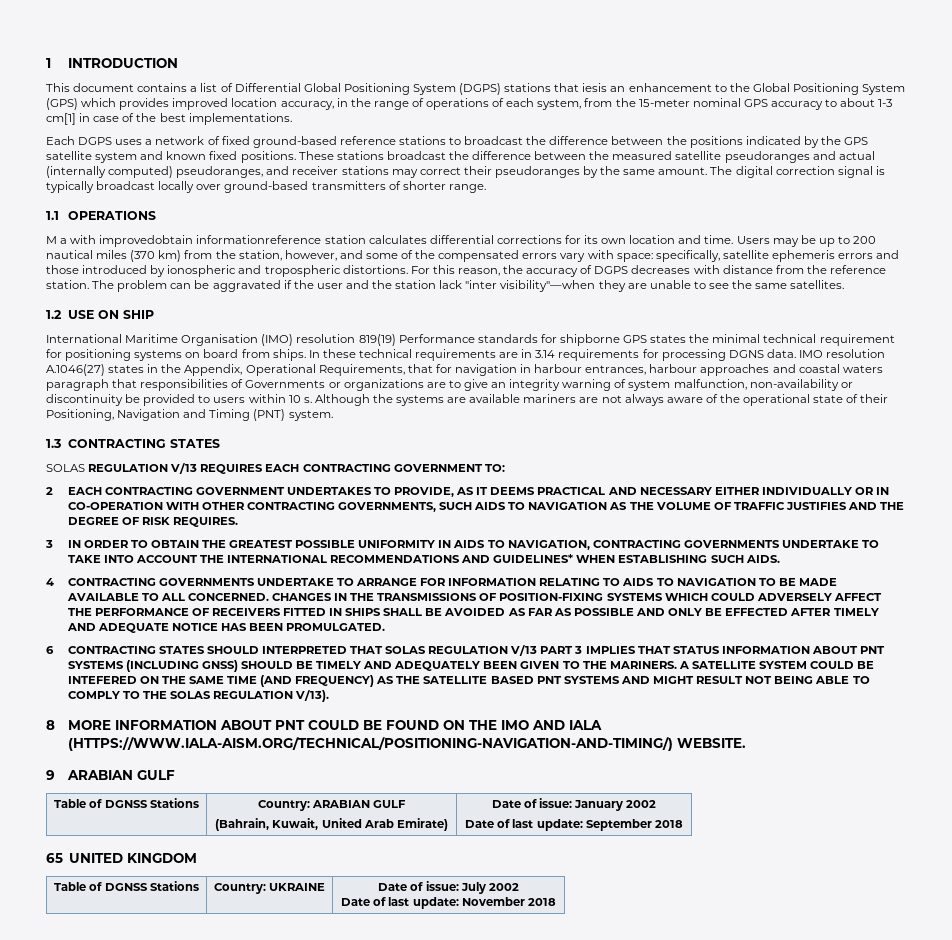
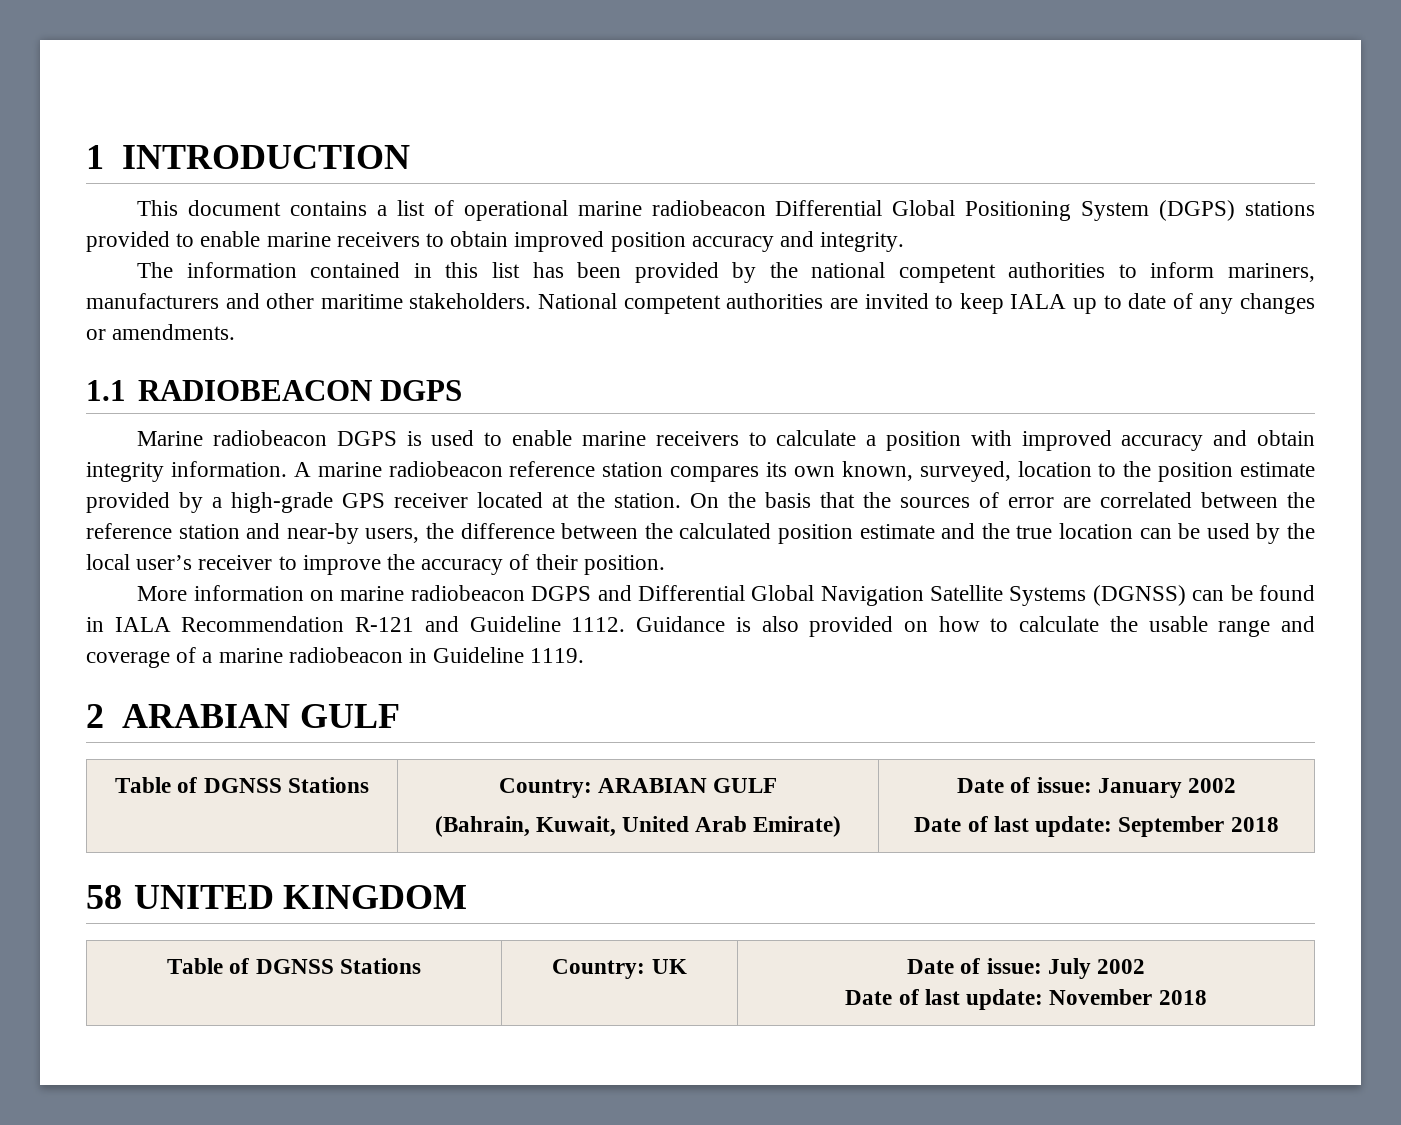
- This document contains a list of Differential Global Positioning System (DGPS) stations that iesis an enhancement to the Global Positioning System (GPS) which provides improved location accuracy, in the range of operations of each system, from the 15-meter nominal GPS accuracy to about 1-3 cm[1] in case of the best implementations.
- Each DGPS uses a network of fixed ground-based reference stations to broadcast the difference between the positions indicated by the GPS satellite system and known fixed positions. These stations broadcast the difference between the measured satellite pseudoranges and actual (internally computed) pseudoranges, and receiver stations may correct their pseudoranges by the same amount. The digital correction signal is typically broadcast locally over ground-based transmitters of shorter range.
- 1.1 OPERATIONS
- M a with improvedobtain informationreference station calculates differential corrections for its own location and time. Users may be up to 200 nautical miles (370 km) from the station, however, and some of the compensated errors vary with space: specifically, satellite ephemeris errors and those introduced by ionospheric and tropospheric distortions. For this reason, the accuracy of DGPS decreases with distance from the reference station. The problem can be aggravated if the user and the station lack "inter visibility"—when they are unable to see the same satellites.
- 1.2 USE ON SHIP
- International Maritime Organisation (IMO) resolution 819(19) Performance standards for shipborne GPS states the minimal technical requirement for positioning systems on board from ships. In these technical requirements are in 3.14 requirements for processing DGNS data. IMO resolution A.1046(27) states in the Appendix, Operational Requirements, that for navigation in harbour entrances, harbour approaches and coastal waters paragraph that responsibilities of Governments or organizations are to give an integrity warning of system malfunction, non-availability or discontinuity be provided to users within 10 s. Although the systems are available mariners are not always aware of the operational state of their Positioning, Navigation and Timing (PNT) system.
- 1.3 CONTRACTING STATES
- SOLAS REGULATION V/13 REQUIRES EACH CONTRACTING GOVERNMENT TO:
- 2 EACH CONTRACTING GOVERNMENT UNDERTAKES TO PROVIDE, AS IT DEEMS PRACTICAL AND NECESSARY EITHER INDIVIDUALLY OR IN CO-OPERATION WITH OTHER CONTRACTING GOVERNMENTS, SUCH AIDS TO NAVIGATION AS THE VOLUME OF TRAFFIC JUSTIFIES AND THE DEGREE OF RISK REQUIRES.
- 3 IN ORDER TO OBTAIN THE GREATEST POSSIBLE UNIFORMITY IN AIDS TO NAVIGATION, CONTRACTING GOVERNMENTS UNDERTAKE TO TAKE INTO ACCOUNT THE INTERNATIONAL RECOMMENDATIONS AND GUIDELINES* WHEN ESTABLISHING SUCH AIDS.
- 4 CONTRACTING GOVERNMENTS UNDERTAKE TO ARRANGE FOR INFORMATION RELATING TO AIDS TO NAVIGATION TO BE MADE AVAILABLE TO ALL CONCERNED. CHANGES IN THE TRANSMISSIONS OF POSITION-FIXING SYSTEMS WHICH COULD ADVERSELY AFFECT THE PERFORMANCE OF RECEIVERS FITTED IN SHIPS SHALL BE AVOIDED AS FAR AS POSSIBLE AND ONLY BE EFFECTED AFTER TIMELY AND ADEQUATE NOTICE HAS BEEN PROMULGATED.
- 6 CONTRACTING STATES SHOULD INTERPRETED THAT SOLAS REGULATION V/13 PART 3 IMPLIES THAT STATUS INFORMATION ABOUT PNT SYSTEMS (INCLUDING GNSS) SHOULD BE TIMELY AND ADEQUATELY BEEN GIVEN TO THE MARINERS. A SATELLITE SYSTEM COULD BE INTEFERED ON THE SAME TIME (AND FREQUENCY) AS THE SATELLITE BASED PNT SYSTEMS AND MIGHT RESULT NOT BEING ABLE TO COMPLY TO THE SOLAS REGULATION V/13).
- 8 MORE INFORMATION ABOUT PNT COULD BE FOUND ON THE IMO AND IALA (HTTPS://WWW.IALA-AISM.ORG/TECHNICAL/POSITIONING-NAVIGATION-AND-TIMING/) WEBSITE.
- 9 ARABIAN GULF
+ This document contains a list of operational marine radiobeacon Differential Global Positioning System (DGPS) stations provided to enable marine receivers to obtain improved position accuracy and integrity.
+ The information contained in this list has been provided by the national competent authorities to inform mariners, manufacturers and other maritime stakeholders. National competent authorities are invited to keep IALA up to date of any changes or amendments.
+ 1.1 RADIOBEACON DGPS
+ Marine radiobeacon DGPS is used to enable marine receivers to calculate a position with improved accuracy and obtain integrity information. A marine radiobeacon reference station compares its own known, surveyed, location to the position estimate provided by a high-grade GPS receiver located at the station. On the basis that the sources of error are correlated between the reference station and near-by users, the difference between the calculated position estimate and the true location can be used by the local user’s receiver to improve the accuracy of their position.
+ More information on marine radiobeacon DGPS and Differential Global Navigation Satellite Systems (DGNSS) can be found in IALA Recommendation R-121 and Guideline 1112. Guidance is also provided on how to calculate the usable range and coverage of a marine radiobeacon in Guideline 1119.
+ 2 ARABIAN GULF
- 65 UNITED KINGDOM
+ 58 UNITED KINGDOM
- Table of DGNSS Stations | Country: UKRAINE | Date of issue: July 2002
+ Table of DGNSS Stations | Country: UK | Date of issue: July 2002

